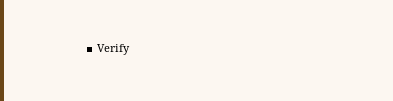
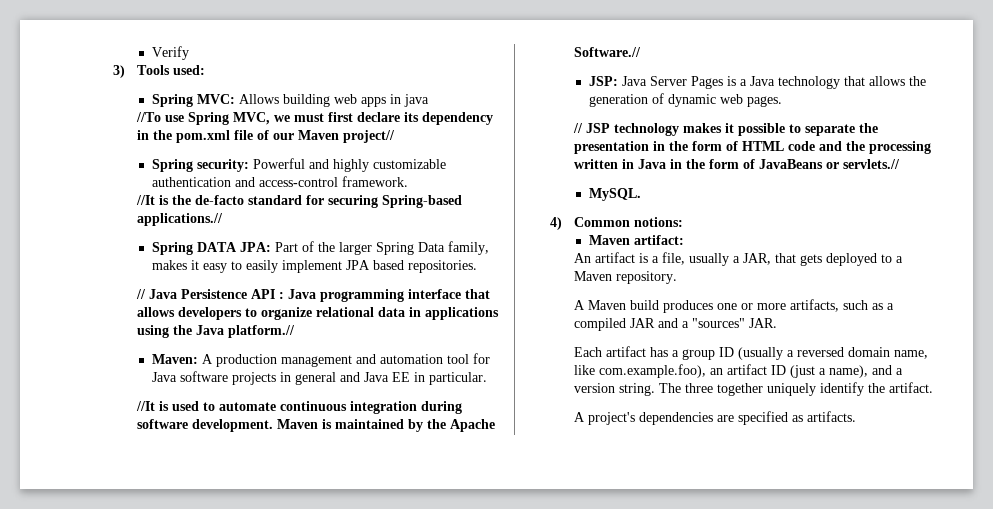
+ 3) Tools used:
+ Spring MVC: Allows building web apps in java
+ //To use Spring MVC, we must first declare its dependency in the pom.xml file of our Maven project//
+ Spring security: Powerful and highly customizable authentication and access-control framework.
+ //It is the de-facto standard for securing Spring-based applications.//
+ Spring DATA JPA: Part of the larger Spring Data family, makes it easy to easily implement JPA based repositories.
+ // Java Persistence API : Java programming interface that allows developers to organize relational data in applications using the Java platform.//
+ Maven: A production management and automation tool for Java software projects in general and Java EE in particular.
+ //It is used to automate continuous integration during software development. Maven is maintained by the Apache Software.//
+ JSP: Java Server Pages is a Java technology that allows the generation of dynamic web pages.
+ // JSP technology makes it possible to separate the presentation in the form of HTML code and the processing written in Java in the form of JavaBeans or servlets.//
+ MySQL.
+ 4) Common notions:
+ Maven artifact:
+ An artifact is a file, usually a JAR, that gets deployed to a Maven repository.
+ A Maven build produces one or more artifacts, such as a compiled JAR and a "sources" JAR.
+ Each artifact has a group ID (usually a reversed domain name, like com.example.foo), an artifact ID (just a name), and a version string. The three together uniquely identify the artifact.
+ A project's dependencies are specified as artifacts.

